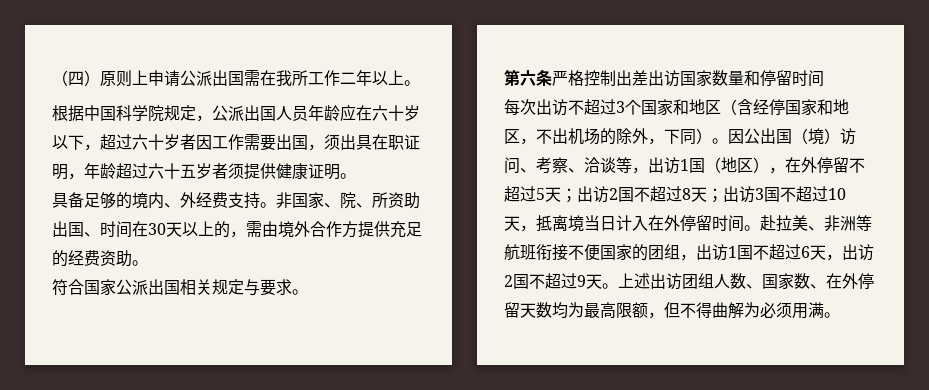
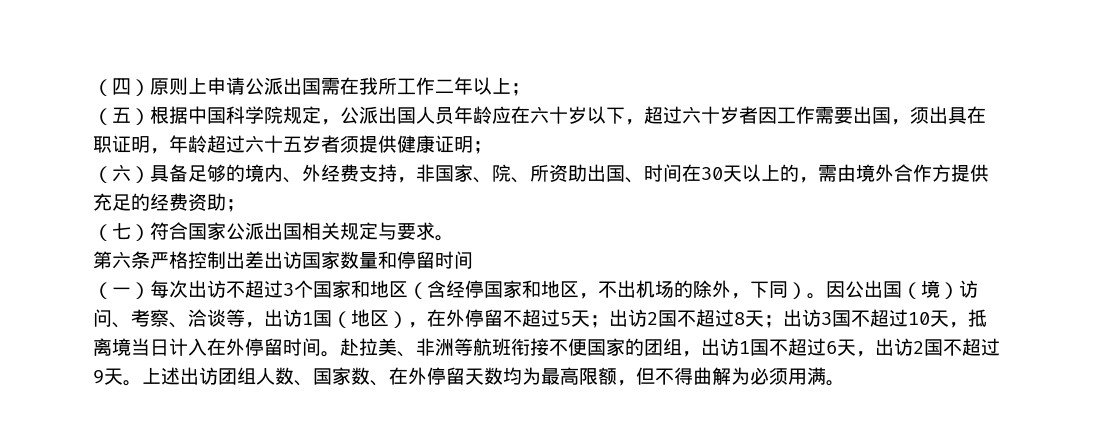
- （四）原则上申请公派出国需在我所工作二年以上。
- 根据中国科学院规定，公派出国人员年龄应在六十岁以下，超过六十岁者因工作需要出国，须出具在职证明，年龄超过六十五岁者须提供健康证明。
- 具备足够的境内、外经费支持。非国家、院、所资助出国、时间在30天以上的，需由境外合作方提供充足的经费资助。
- 符合国家公派出国相关规定与要求。
+ （四）原则上申请公派出国需在我所工作二年以上；
+ （五）根据中国科学院规定，公派出国人员年龄应在六十岁以下，超过六十岁者因工作需要出国，须出具在职证明，年龄超过六十五岁者须提供健康证明；
+ （六）具备足够的境内、外经费支持，非国家、院、所资助出国、时间在30天以上的，需由境外合作方提供充足的经费资助；
+ （七）符合国家公派出国相关规定与要求。
- 每次出访不超过3个国家和地区（含经停国家和地区，不出机场的除外，下同）。
+ （一）每次出访不超过3个国家和地区（含经停国家和地区，不出机场的除外，下同）。

